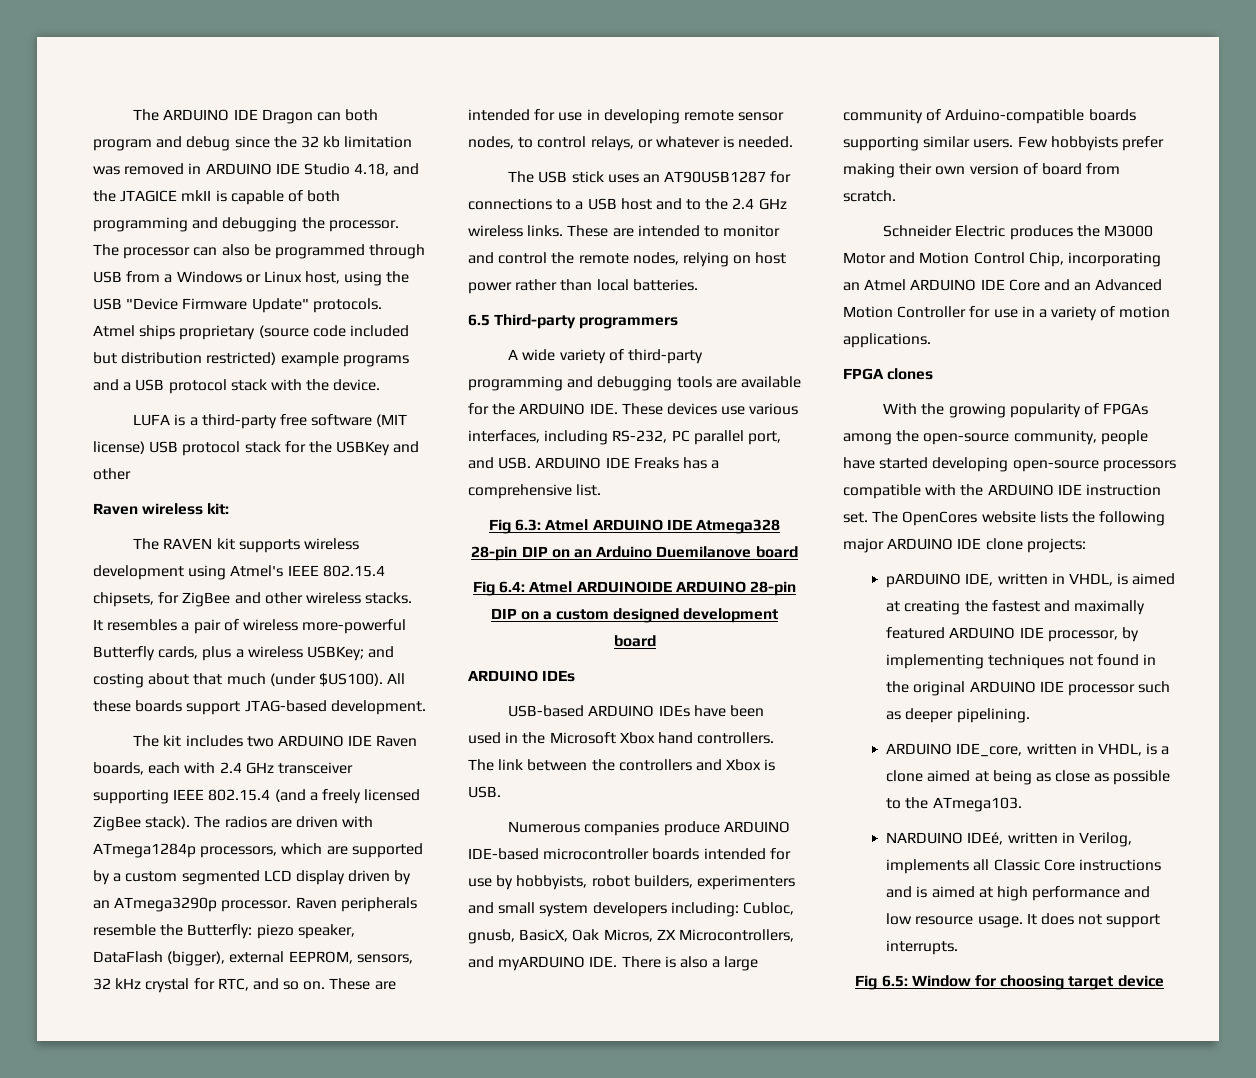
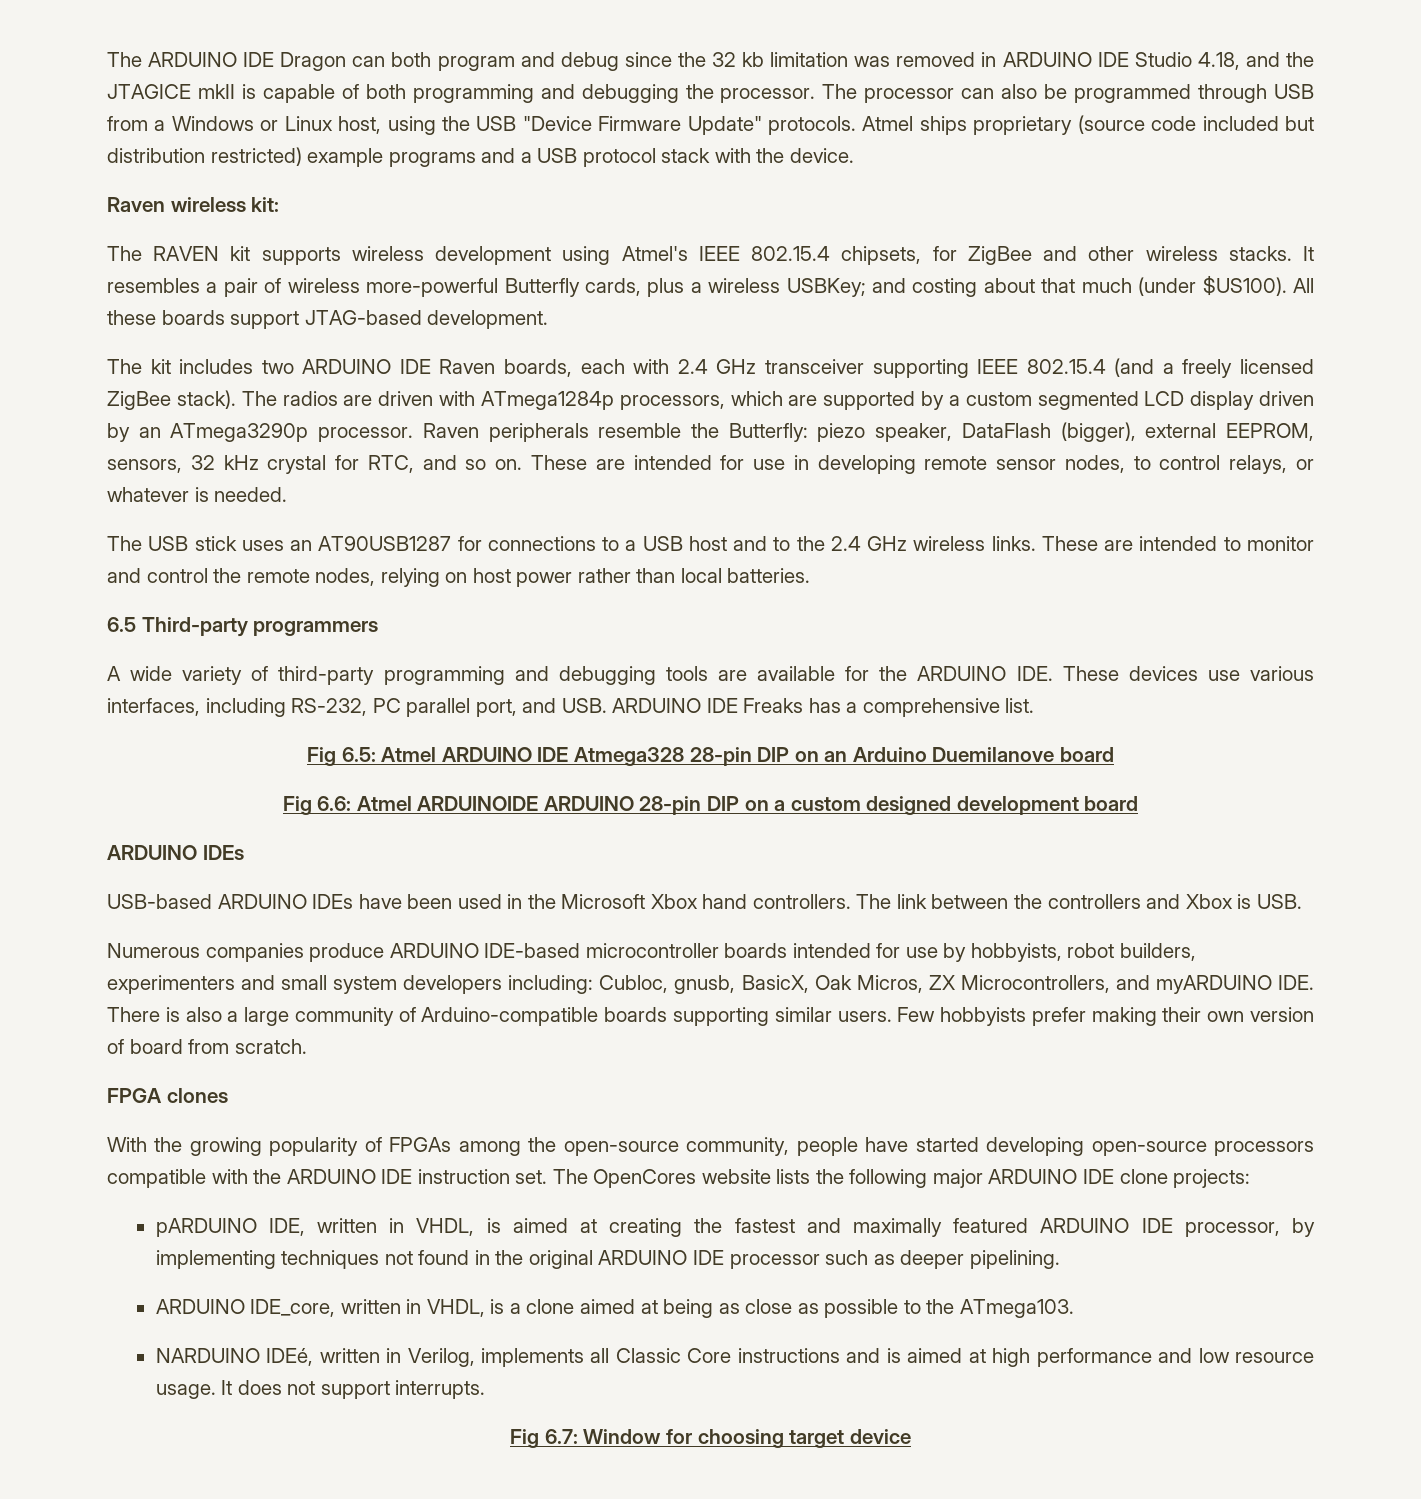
- LUFA is a third-party free software (MIT license) USB protocol stack for the USBKey and other
- Fig 6.3: Atmel ARDUINO IDE Atmega328 28-pin DIP on an Arduino Duemilanove board
+ Fig 6.5: Atmel ARDUINO IDE Atmega328 28-pin DIP on an Arduino Duemilanove board
- Fig 6.4: Atmel ARDUINOIDE ARDUINO 28-pin DIP on a custom designed development board
+ Fig 6.6: Atmel ARDUINOIDE ARDUINO 28-pin DIP on a custom designed development board
- Schneider Electric produces the M3000 Motor and Motion Control Chip, incorporating an Atmel ARDUINO IDE Core and an Advanced Motion Controller for use in a variety of motion applications.
- Fig 6.5: Window for choosing target device
+ Fig 6.7: Window for choosing target device

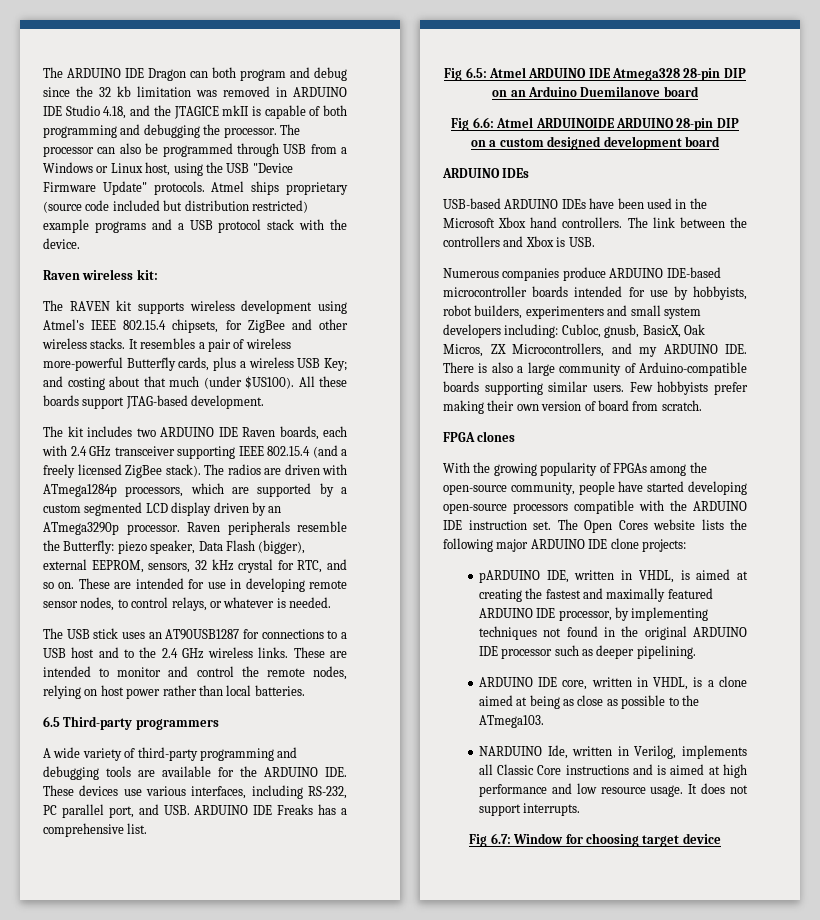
- It resembles a pair of wireless more-powerful Butterfly cards, plus a wireless USBKey; and costing about that much (under $US100).
+ It resembles a pair of wireless more-powerful Butterfly cards, plus a wireless USB Key; and costing about that much (under $US100).
- Raven peripherals resemble the Butterfly: piezo speaker, DataFlash (bigger), external EEPROM, sensors, 32 kHz crystal for RTC, and so on.
+ Raven peripherals resemble the Butterfly: piezo speaker, Data Flash (bigger), external EEPROM, sensors, 32 kHz crystal for RTC, and so on.
- Numerous companies produce ARDUINO IDE-based microcontroller boards intended for use by hobbyists, robot builders, experimenters and small system developers including: Cubloc, gnusb, BasicX, Oak Micros, ZX Microcontrollers, and myARDUINO IDE. There is also a large community of Arduino-compatible boards supporting similar users.
+ Numerous companies produce ARDUINO IDE-based microcontroller boards intended for use by hobbyists, robot builders, experimenters and small system developers including: Cubloc, gnusb, BasicX, Oak Micros, ZX Microcontrollers, and my ARDUINO IDE. There is also a large community of Arduino-compatible boards supporting similar users.
- The OpenCores website lists the following major ARDUINO IDE clone projects:
+ The Open Cores website lists the following major ARDUINO IDE clone projects:
- ARDUINO IDE_core, written in VHDL, is a clone aimed at being as close as possible to the ATmega103.
+ ARDUINO IDE core, written in VHDL, is a clone aimed at being as close as possible to the ATmega103.
- NARDUINO IDEé, written in Verilog, implements all Classic Core instructions and is aimed at high performance and low resource usage.
+ NARDUINO Ide, written in Verilog, implements all Classic Core instructions and is aimed at high performance and low resource usage.

